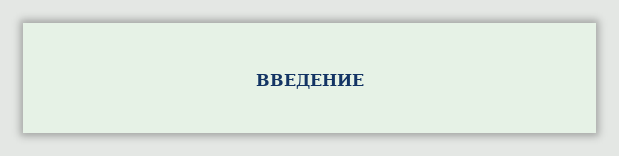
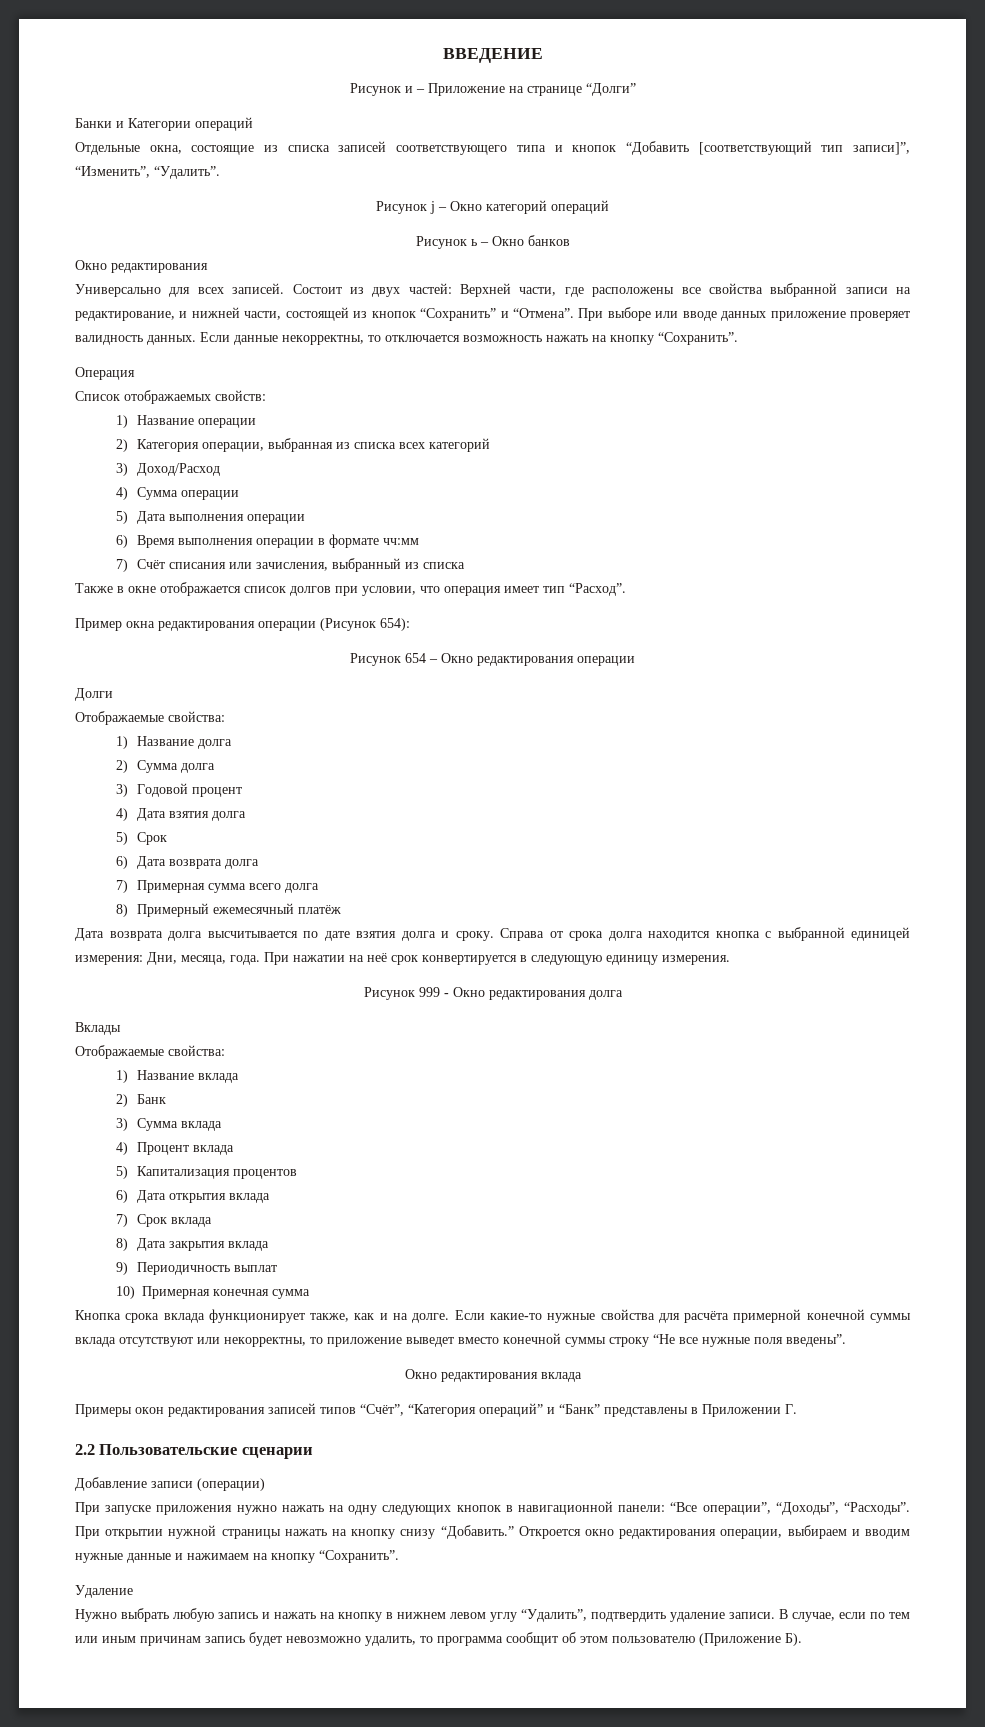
+ Рисунок и – Приложение на странице “Долги”
+ Банки и Категории операций
+ Отдельные окна, состоящие из списка записей соответствующего типа и кнопок “Добавить [соответствующий тип записи]”, “Изменить”, “Удалить”.
+ Рисунок j – Окно категорий операций
+ Рисунок ь – Окно банков
+ Окно редактирования
+ Универсально для всех записей. Состоит из двух частей: Верхней части, где расположены все свойства выбранной записи на редактирование, и нижней части, состоящей из кнопок “Сохранить” и “Отмена”. При выборе или вводе данных приложение проверяет валидность данных. Если данные некорректны, то отключается возможность нажать на кнопку “Сохранить”.
+ Операция
+ Список отображаемых свойств:
+ 1) Название операции
+ 2) Категория операции, выбранная из списка всех категорий
+ 3) Доход/Расход
+ 4) Сумма операции
+ 5) Дата выполнения операции
+ 6) Время выполнения операции в формате чч:мм
+ 7) Счёт списания или зачисления, выбранный из списка
+ Также в окне отображается список долгов при условии, что операция имеет тип “Расход”.
+ Пример окна редактирования операции (Рисунок 654):
+ Рисунок 654 – Окно редактирования операции
+ Долги
+ Отображаемые свойства:
+ 1) Название долга
+ 2) Сумма долга
+ 3) Годовой процент
+ 4) Дата взятия долга
+ 5) Срок
+ 6) Дата возврата долга
+ 7) Примерная сумма всего долга
+ 8) Примерный ежемесячный платёж
+ Дата возврата долга высчитывается по дате взятия долга и сроку. Справа от срока долга находится кнопка с выбранной единицей измерения: Дни, месяца, года. При нажатии на неё срок конвертируется в следующую единицу измерения.
+ Рисунок 999 - Окно редактирования долга
+ Вклады
+ Отображаемые свойства:
+ 1) Название вклада
+ 2) Банк
+ 3) Сумма вклада
+ 4) Процент вклада
+ 5) Капитализация процентов
+ 6) Дата открытия вклада
+ 7) Срок вклада
+ 8) Дата закрытия вклада
+ 9) Периодичность выплат
+ 10) Примерная конечная сумма
+ Кнопка срока вклада функционирует также, как и на долге. Если какие-то нужные свойства для расчёта примерной конечной суммы вклада отсутствуют или некорректны, то приложение выведет вместо конечной суммы строку “Не все нужные поля введены”.
+ Окно редактирования вклада
+ Примеры окон редактирования записей типов “Счёт”, “Категория операций” и “Банк” представлены в Приложении Г.
+ 2.2 Пользовательские сценарии
+ Добавление записи (операции)
+ При запуске приложения нужно нажать на одну следующих кнопок в навигационной панели: “Все операции”, “Доходы”, “Расходы”. При открытии нужной страницы нажать на кнопку снизу “Добавить.” Откроется окно редактирования операции, выбираем и вводим нужные данные и нажимаем на кнопку “Сохранить”.
+ Удаление
+ Нужно выбрать любую запись и нажать на кнопку в нижнем левом углу “Удалить”, подтвердить удаление записи. В случае, если по тем или иным причинам запись будет невозможно удалить, то программа сообщит об этом пользователю (Приложение Б).

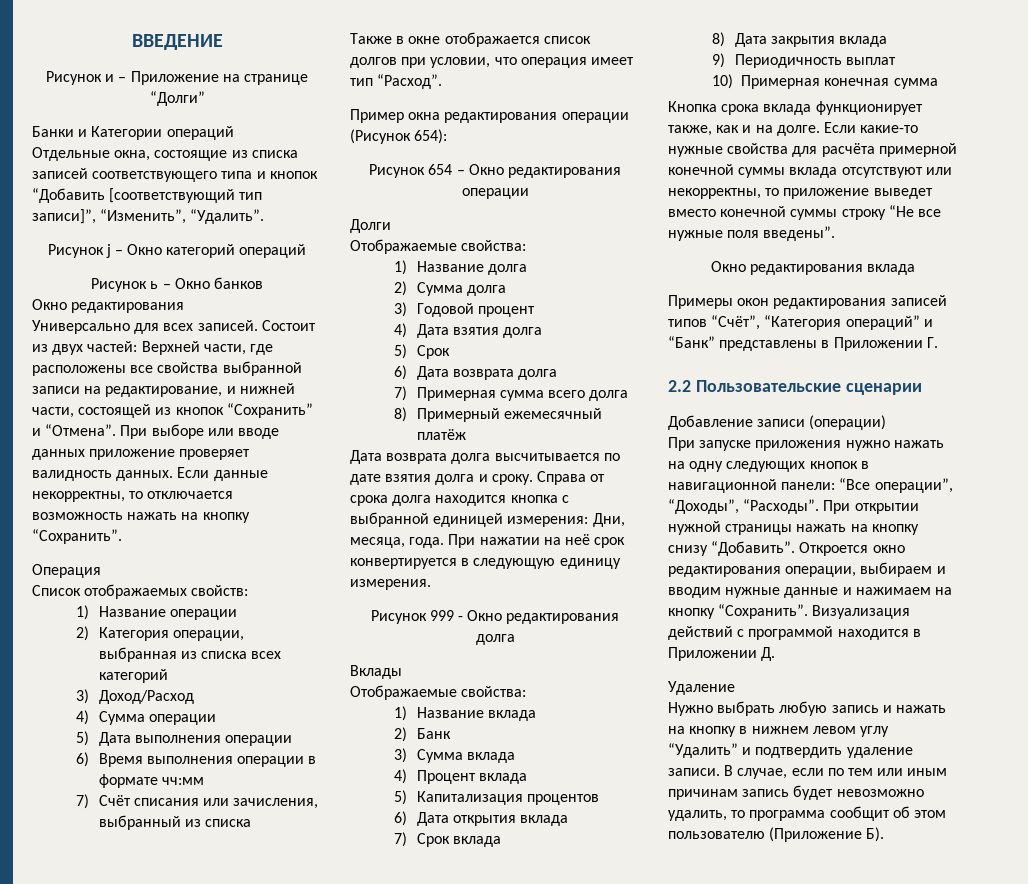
- При открытии нужной страницы нажать на кнопку снизу “Добавить.”
+ При открытии нужной страницы нажать на кнопку снизу “Добавить”.
+ Визуализация действий с программой находится в Приложении Д.
- Нужно выбрать любую запись и нажать на кнопку в нижнем левом углу “Удалить”, подтвердить удаление записи.
+ Нужно выбрать любую запись и нажать на кнопку в нижнем левом углу “Удалить” и подтвердить удаление записи.

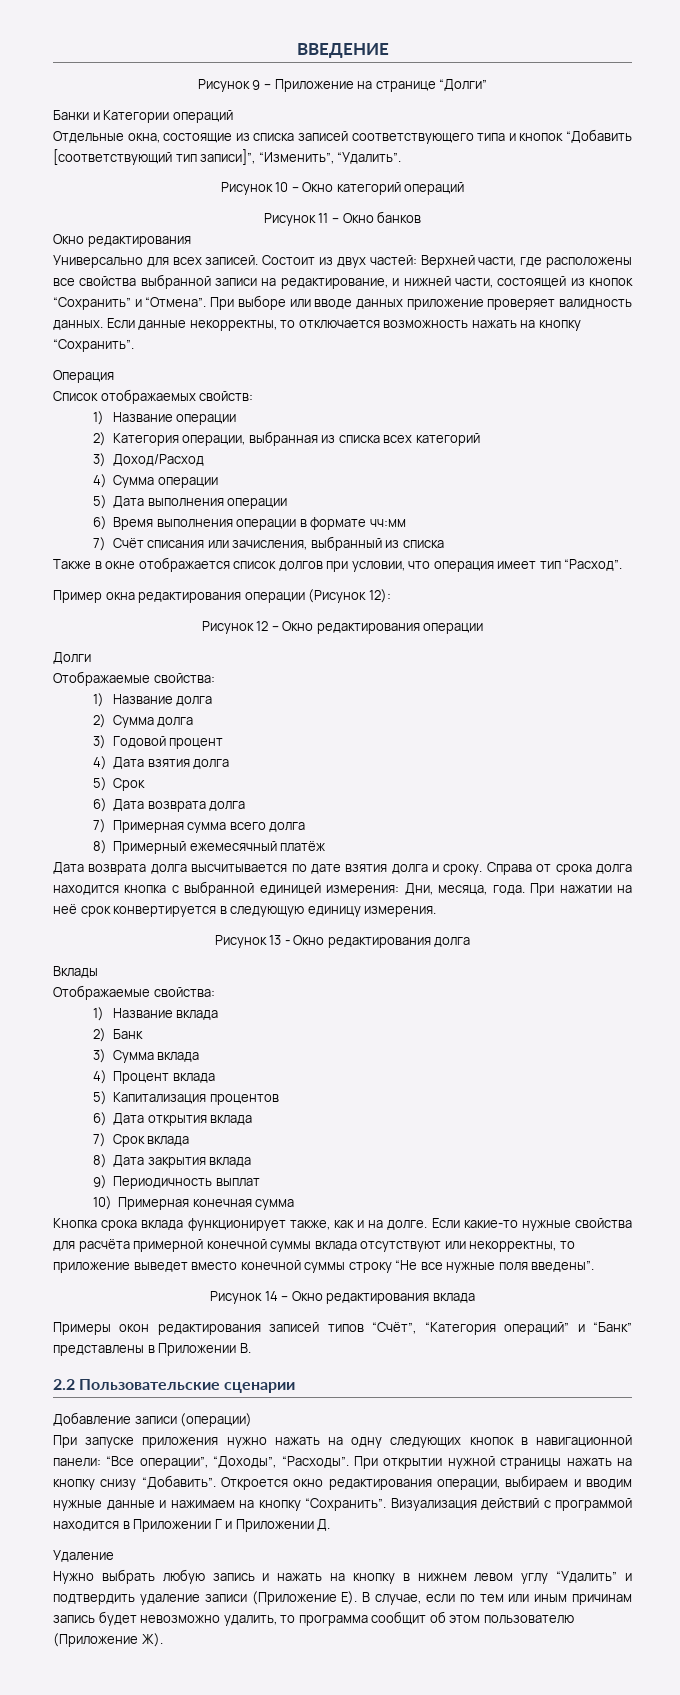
- Рисунок и – Приложение на странице “Долги”
+ Рисунок 9 – Приложение на странице “Долги”
- Рисунок j – Окно категорий операций
+ Рисунок 10 – Окно категорий операций
- Рисунок ь – Окно банков
+ Рисунок 11 – Окно банков
- Пример окна редактирования операции (Рисунок 654):
- Рисунок 654 – Окно редактирования операции
+ Пример окна редактирования операции (Рисунок 12):
+ Рисунок 12 – Окно редактирования операции
- Рисунок 999 - Окно редактирования долга
+ Рисунок 13 - Окно редактирования долга
- Окно редактирования вклада
+ Рисунок 14 – Окно редактирования вклада
- Примеры окон редактирования записей типов “Счёт”, “Категория операций” и “Банк” представлены в Приложении Г.
+ Примеры окон редактирования записей типов “Счёт”, “Категория операций” и “Банк” представлены в Приложении В.
- Визуализация действий с программой находится в Приложении Д.
+ Визуализация действий с программой находится в Приложении Г и Приложении Д.
- Нужно выбрать любую запись и нажать на кнопку в нижнем левом углу “Удалить” и подтвердить удаление записи. В случае, если по тем или иным причинам запись будет невозможно удалить, то программа сообщит об этом пользователю (Приложение Б).
+ Нужно выбрать любую запись и нажать на кнопку в нижнем левом углу “Удалить” и подтвердить удаление записи (Приложение Е). В случае, если по тем или иным причинам запись будет невозможно удалить, то программа сообщит об этом пользователю (Приложение Ж).

